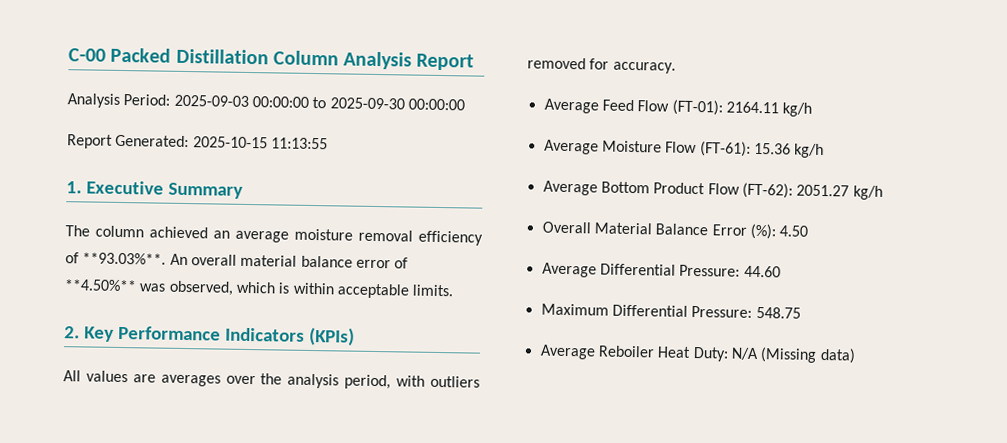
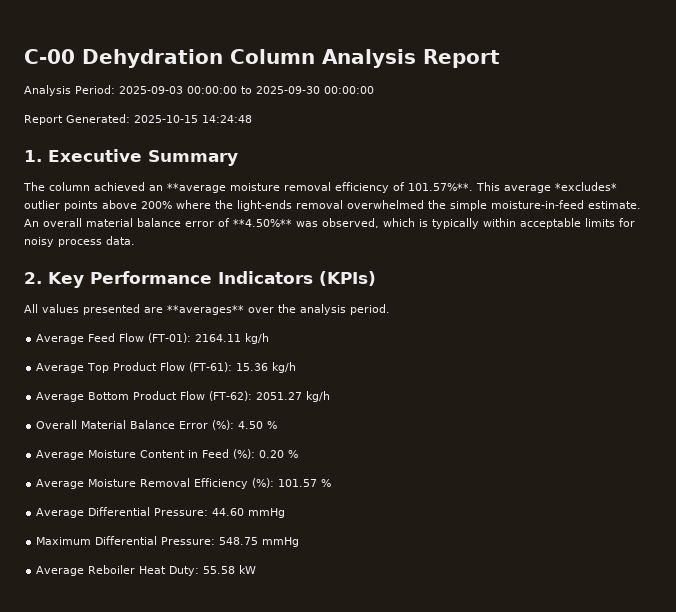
- C-00 Packed Distillation Column Analysis Report
+ C-00 Dehydration Column Analysis Report
- Report Generated: 2025-10-15 11:13:55
+ Report Generated: 2025-10-15 14:24:48
- The column achieved an average moisture removal efficiency of **93.03%**. An overall material balance error of **4.50%** was observed, which is within acceptable limits.
+ The column achieved an **average moisture removal efficiency of 101.57%**. This average *excludes* outlier points above 200% where the light-ends removal overwhelmed the simple moisture-in-feed estimate. An overall material balance error of **4.50%** was observed, which is typically within acceptable limits for noisy process data.
- All values are averages over the analysis period, with outliers removed for accuracy.
+ All values presented are **averages** over the analysis period.
- Average Moisture Flow (FT-61): 15.36 kg/h
+ Average Top Product Flow (FT-61): 15.36 kg/h
- Overall Material Balance Error (%): 4.50
+ Overall Material Balance Error (%): 4.50 %
+ Average Moisture Content in Feed (%): 0.20 %
+ Average Moisture Removal Efficiency (%): 101.57 %
- Average Differential Pressure: 44.60
+ Average Differential Pressure: 44.60 mmHg
- Maximum Differential Pressure: 548.75
+ Maximum Differential Pressure: 548.75 mmHg
- Average Reboiler Heat Duty: N/A (Missing data)
+ Average Reboiler Heat Duty: 55.58 kW

